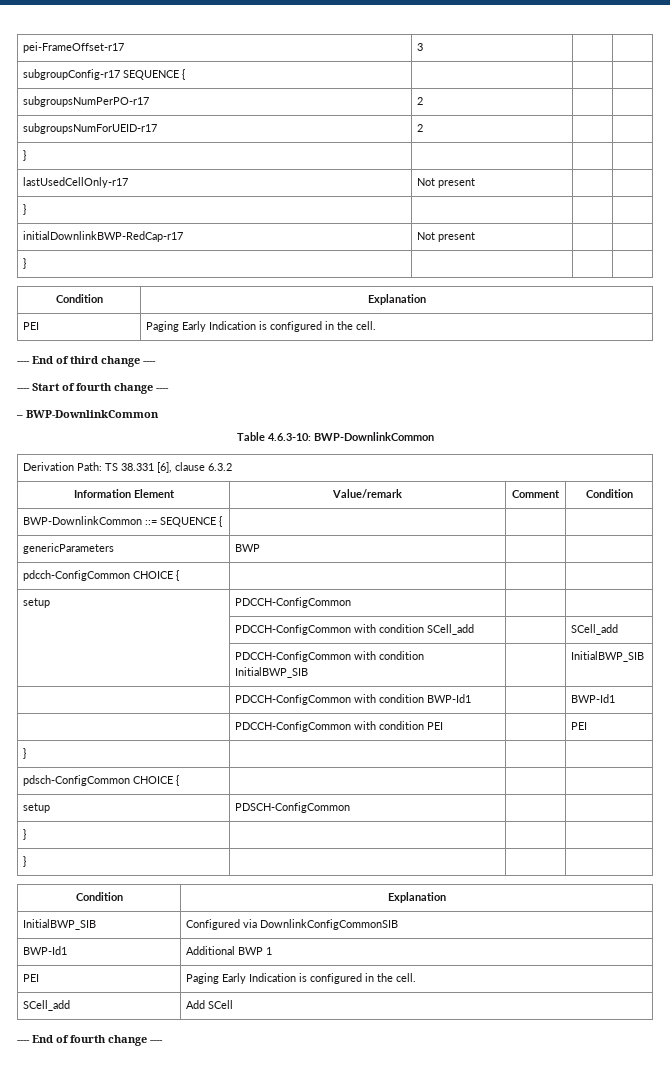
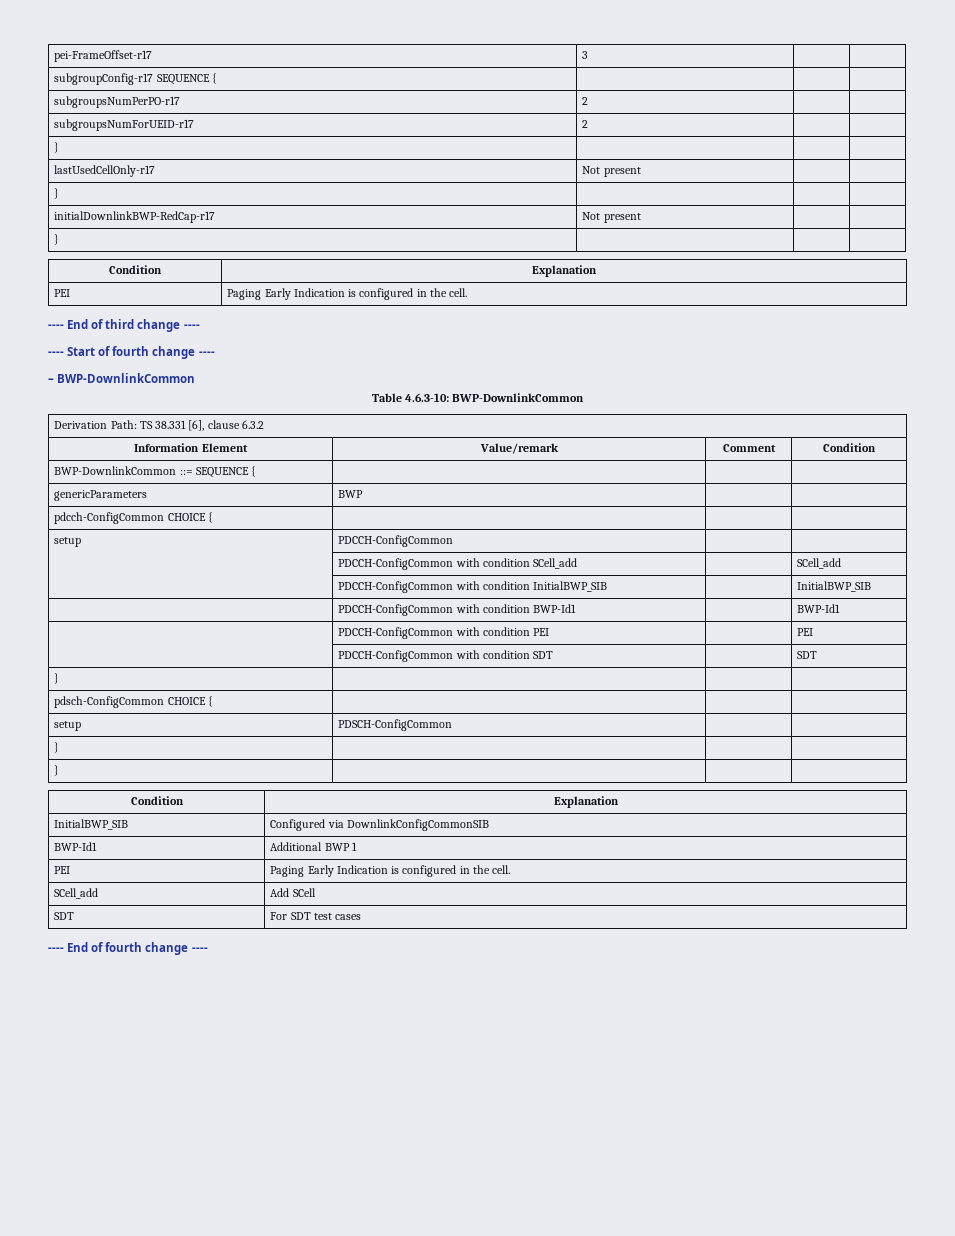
+ | PDCCH-ConfigCommon with condition SDT | | SDT
+ SDT | For SDT test cases

